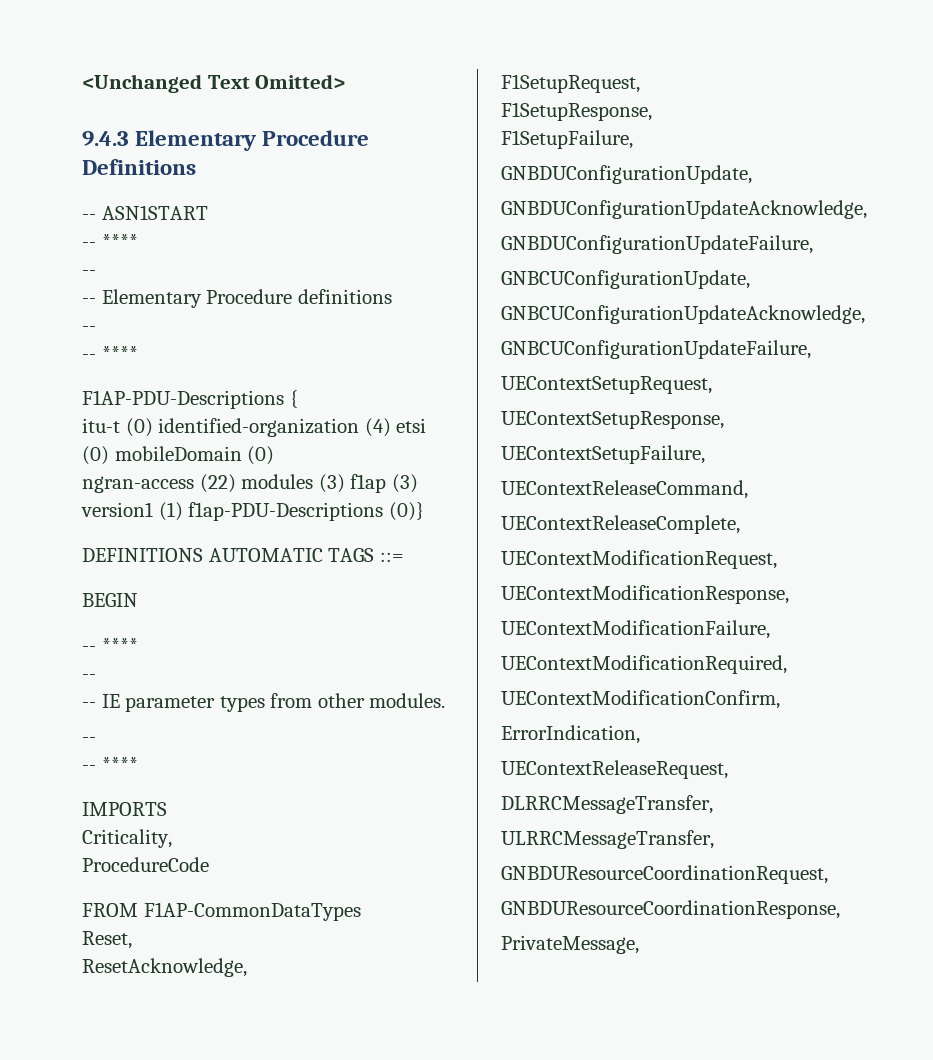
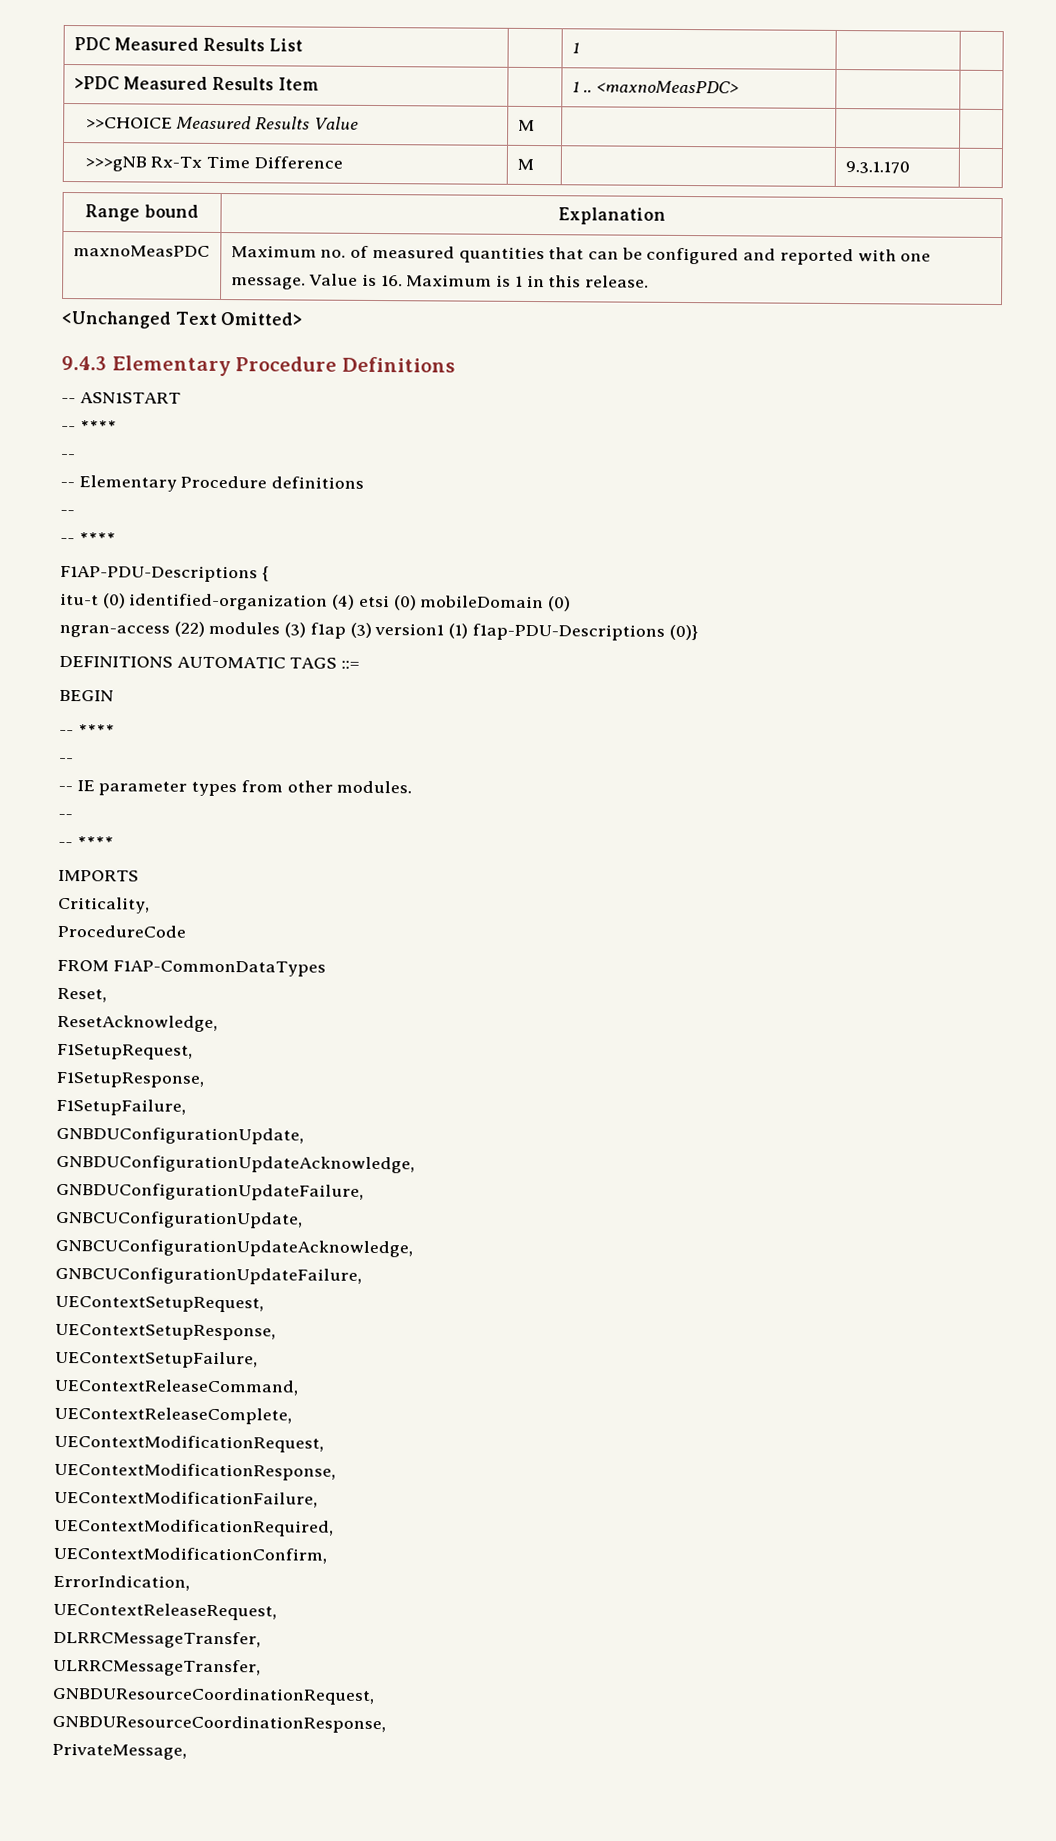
+ PDC Measured Results List | | 1 | |
+ >PDC Measured Results Item | | 1 .. <maxnoMeasPDC> | |
+ >>CHOICE Measured Results Value | M | | |
+ >>>gNB Rx-Tx Time Difference | M | | 9.3.1.170 |
+ Range bound | Explanation
+ maxnoMeasPDC | Maximum no. of measured quantities that can be configured and reported with one message. Value is 16. Maximum is 1 in this release.

